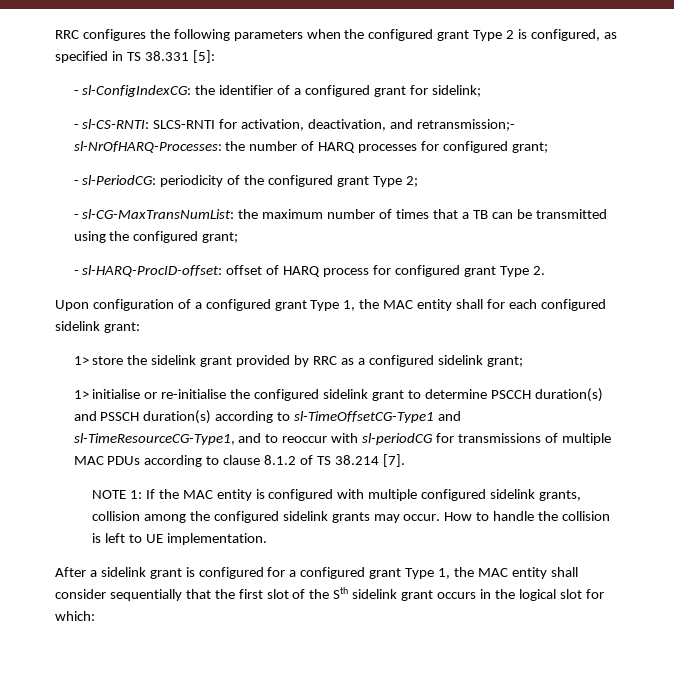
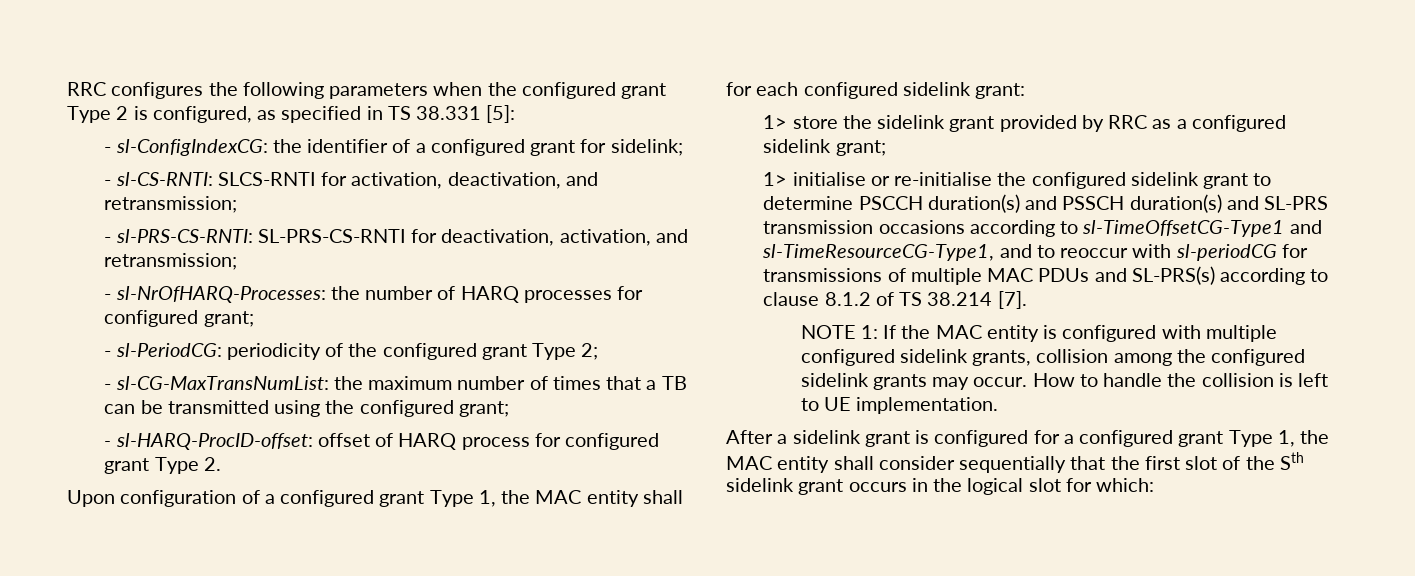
- - sl-CS-RNTI: SLCS-RNTI for activation, deactivation, and retransmission;- sl-NrOfHARQ-Processes: the number of HARQ processes for configured grant;
+ - sl-CS-RNTI: SLCS-RNTI for activation, deactivation, and retransmission;
+ - sl-PRS-CS-RNTI: SL-PRS-CS-RNTI for deactivation, activation, and retransmission;
+ - sl-NrOfHARQ-Processes: the number of HARQ processes for configured grant;
- 1> initialise or re-initialise the configured sidelink grant to determine PSCCH duration(s) and PSSCH duration(s) according to sl-TimeOffsetCG-Type1 and sl-TimeResourceCG-Type1, and to reoccur with sl-periodCG for transmissions of multiple MAC PDUs according to clause 8.1.2 of TS 38.214 [7].
+ 1> initialise or re-initialise the configured sidelink grant to determine PSCCH duration(s) and PSSCH duration(s) and SL-PRS transmission occasions according to sl-TimeOffsetCG-Type1 and sl-TimeResourceCG-Type1, and to reoccur with sl-periodCG for transmissions of multiple MAC PDUs and SL-PRS(s) according to clause 8.1.2 of TS 38.214 [7].

